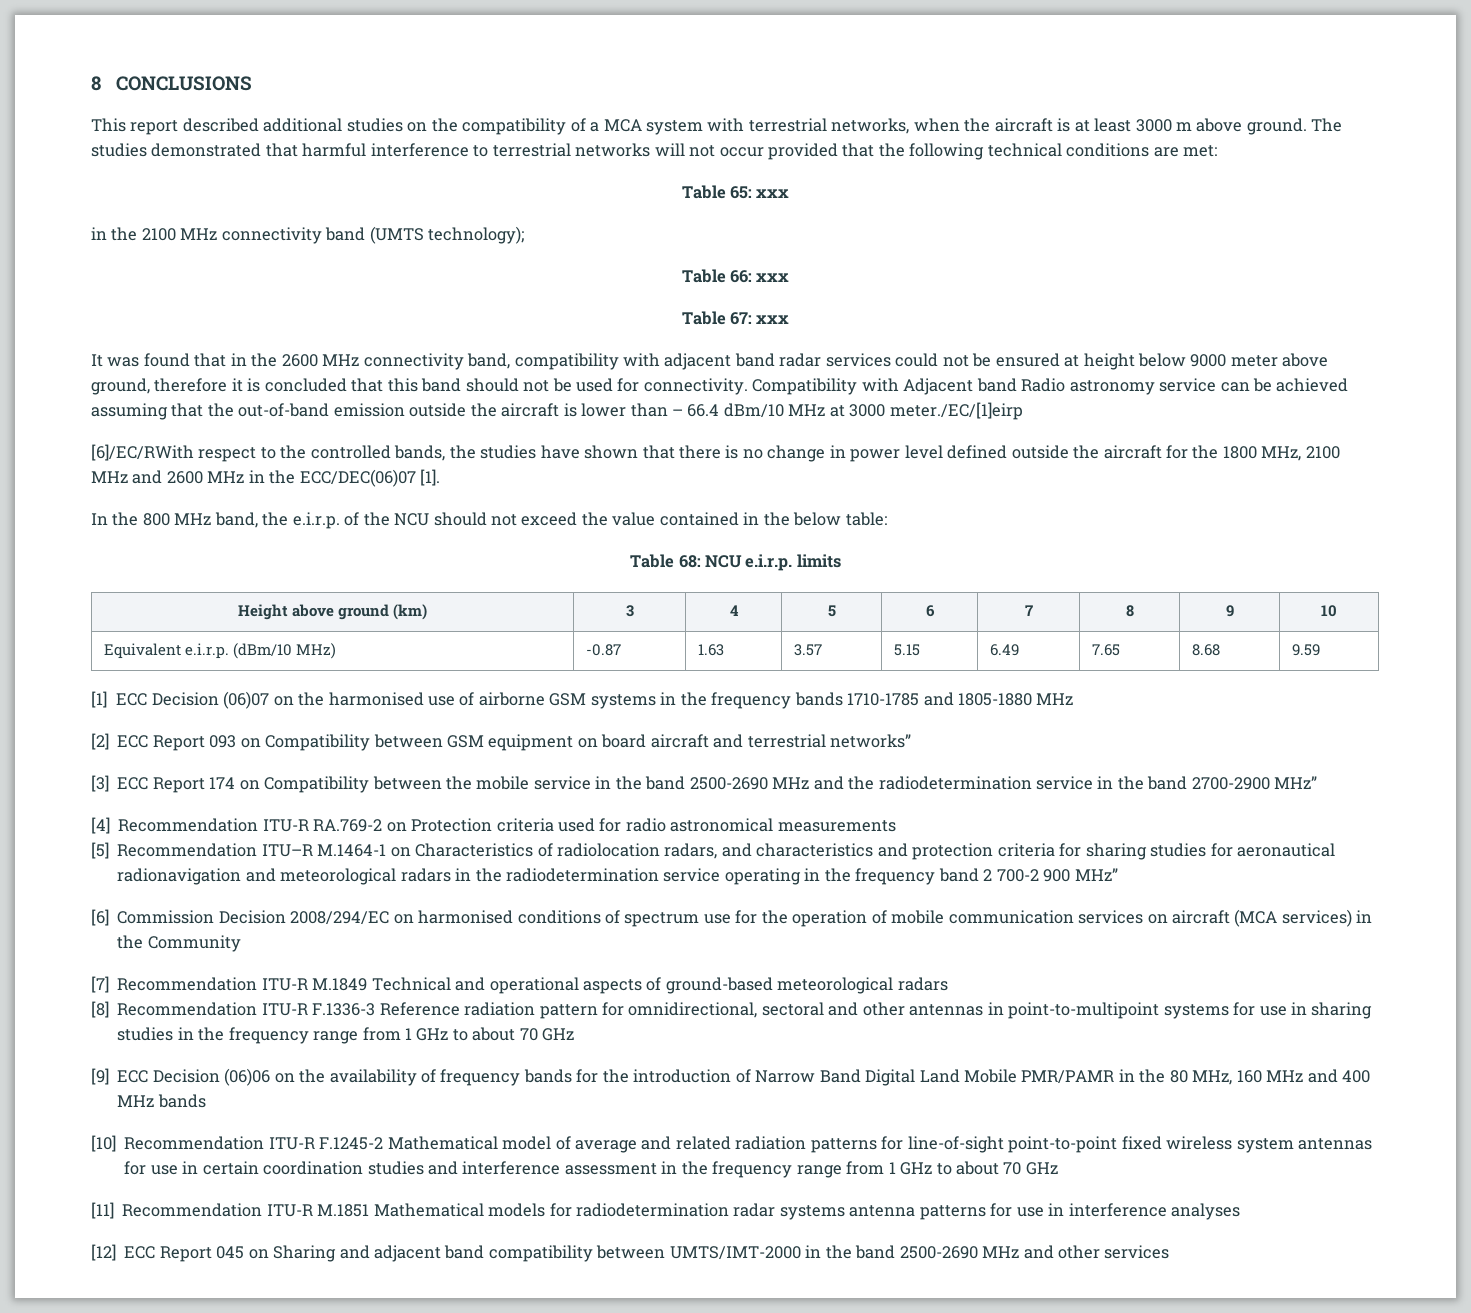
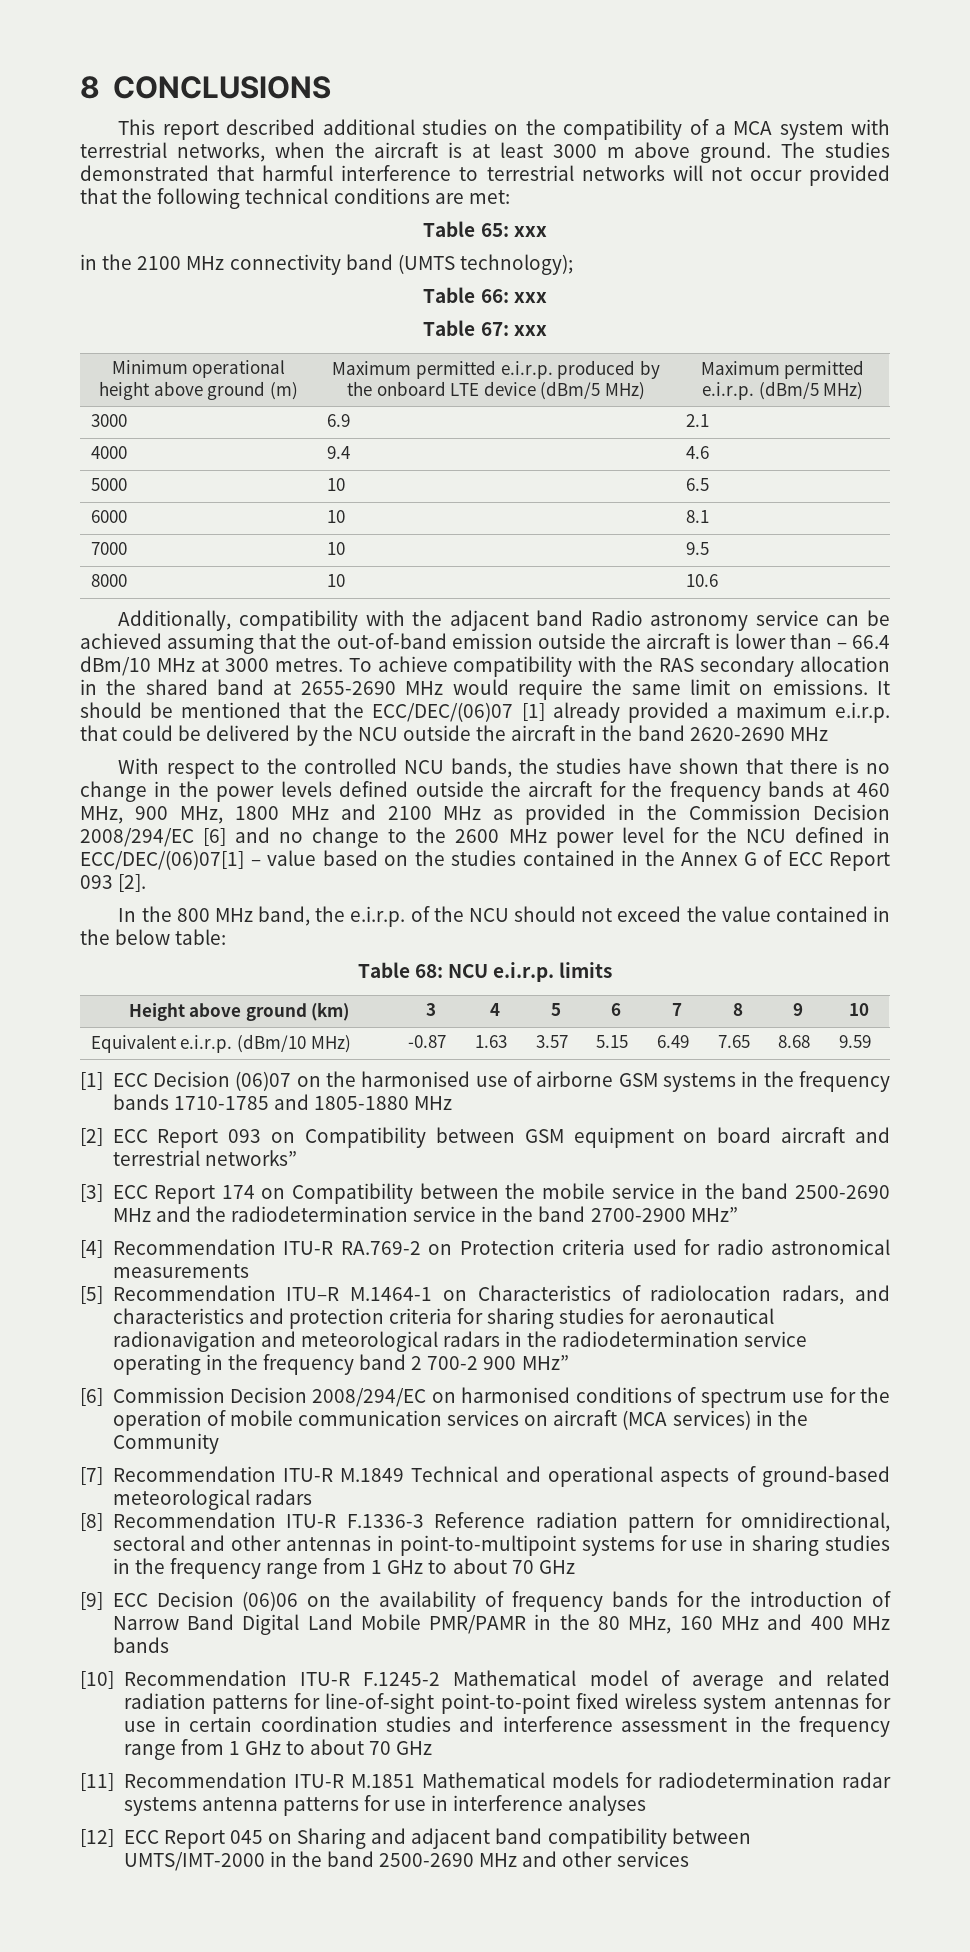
- It was found that in the 2600 MHz connectivity band, compatibility with adjacent band radar services could not be ensured at height below 9000 meter above ground, therefore it is concluded that this band should not be used for connectivity. Compatibility with Adjacent band Radio astronomy service can be achieved assuming that the out-of-band emission outside the aircraft is lower than – 66.4 dBm/10 MHz at 3000 meter./EC/[1]eirp
- [6]/EC/RWith respect to the controlled bands, the studies have shown that there is no change in power level defined outside the aircraft for the 1800 MHz, 2100 MHz and 2600 MHz in the ECC/DEC(06)07 [1].
+ Minimum operational height above ground (m) | Maximum permitted e.i.r.p. produced by the onboard LTE device (dBm/5 MHz) | Maximum permitted e.i.r.p. (dBm/5 MHz)
+ 3000 | 6.9 | 2.1
+ 4000 | 9.4 | 4.6
+ 5000 | 10 | 6.5
+ 6000 | 10 | 8.1
+ 7000 | 10 | 9.5
+ 8000 | 10 | 10.6
+ Additionally, compatibility with the adjacent band Radio astronomy service can be achieved assuming that the out-of-band emission outside the aircraft is lower than – 66.4 dBm/10 MHz at 3000 metres. To achieve compatibility with the RAS secondary allocation in the shared band at 2655-2690 MHz would require the same limit on emissions. It should be mentioned that the ECC/DEC/(06)07 [1] already provided a maximum e.i.r.p. that could be delivered by the NCU outside the aircraft in the band 2620-2690 MHz
+ With respect to the controlled NCU bands, the studies have shown that there is no change in the power levels defined outside the aircraft for the frequency bands at 460 MHz, 900 MHz, 1800 MHz and 2100 MHz as provided in the Commission Decision 2008/294/EC [6] and no change to the 2600 MHz power level for the NCU defined in ECC/DEC/(06)07[1] – value based on the studies contained in the Annex G of ECC Report 093 [2].

